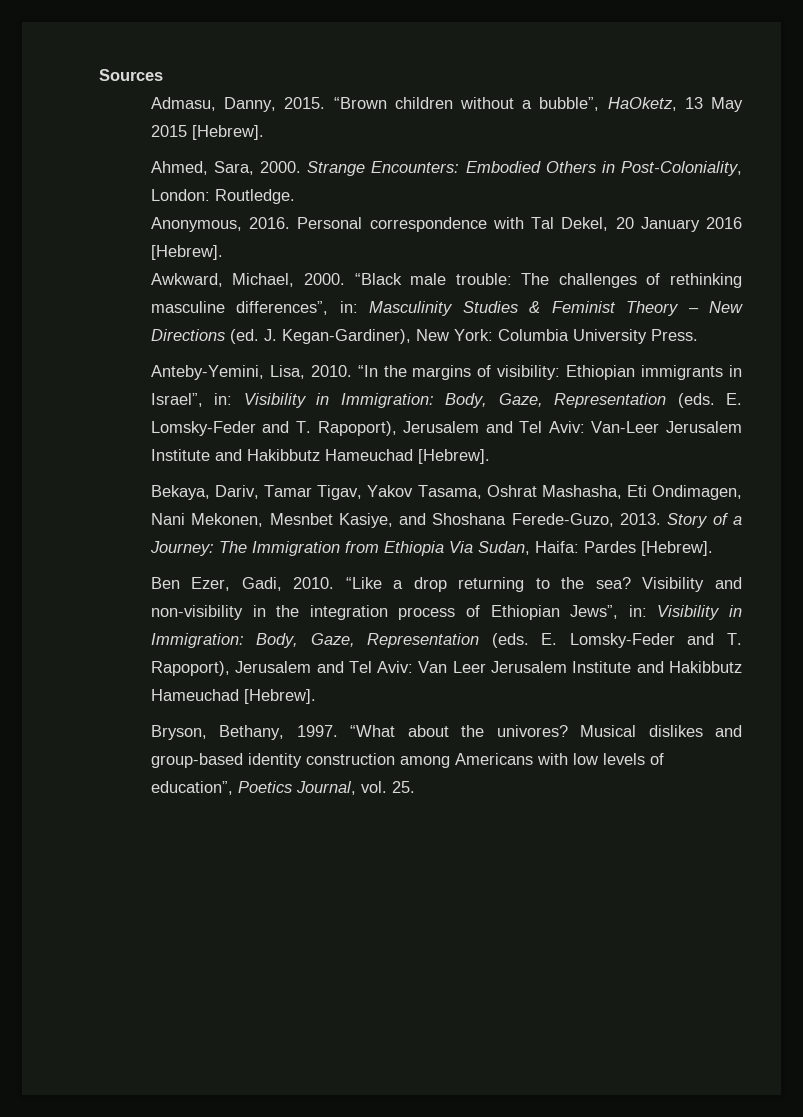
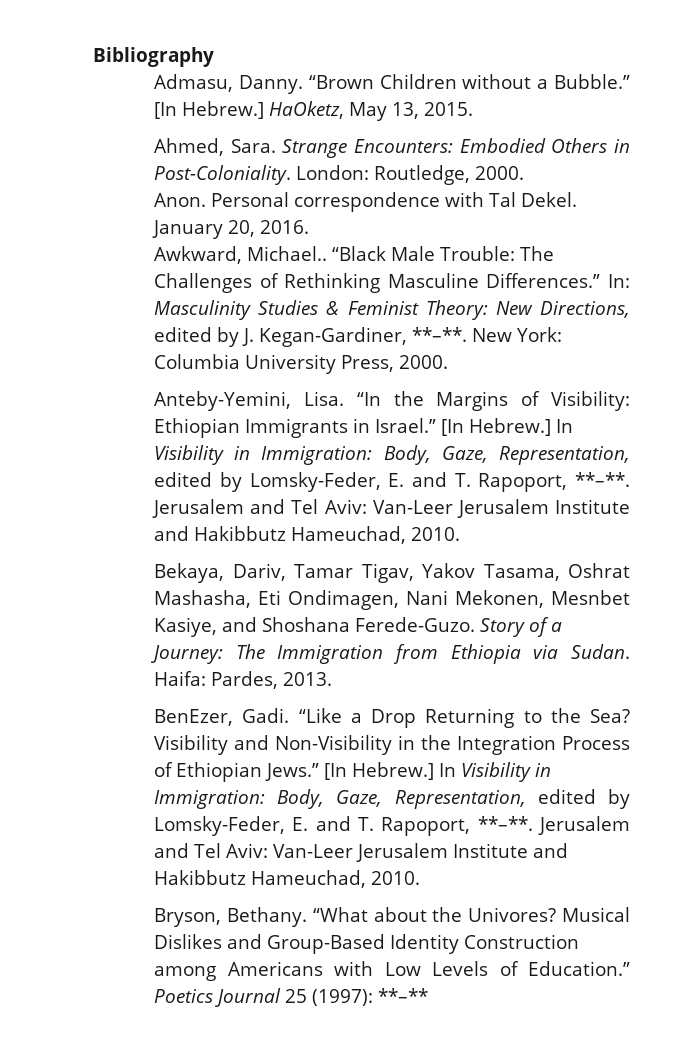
- Sources
+ Bibliography
- Admasu, Danny, 2015. “Brown children without a bubble”, HaOketz, 13 May 2015 [Hebrew].
+ Admasu, Danny. “Brown Children without a Bubble.” [In Hebrew.] HaOketz, May 13, 2015.
- Ahmed, Sara, 2000.
+ Ahmed, Sara.
- Strange Encounters: Embodied Others in Post-Coloniality, London: Routledge.
- Anonymous, 2016. Personal correspondence with Tal Dekel, 20 January 2016 [Hebrew].
- Awkward, Michael, 2000. “Black male trouble: The challenges of rethinking masculine differences”, in: Masculinity Studies & Feminist Theory – New Directions (ed. J. Kegan-Gardiner), New York: Columbia University Press.
+ Strange Encounters: Embodied Others in Post-Coloniality. London: Routledge, 2000.
+ Anon. Personal correspondence with Tal Dekel. January 20, 2016.
+ Awkward, Michael.. “Black Male Trouble: The Challenges of Rethinking Masculine Differences.” In: Masculinity Studies & Feminist Theory: New Directions, edited by J. Kegan-Gardiner, **–**. New York: Columbia University Press, 2000.
- Anteby-Yemini, Lisa, 2010. “In the margins of visibility: Ethiopian immigrants in Israel”, in: Visibility in Immigration: Body, Gaze, Representation (eds. E. Lomsky-Feder and T. Rapoport), Jerusalem and Tel Aviv: Van-Leer Jerusalem Institute and Hakibbutz Hameuchad [Hebrew].
+ Anteby-Yemini, Lisa. “In the Margins of Visibility: Ethiopian Immigrants in Israel.” [In Hebrew.] In Visibility in Immigration: Body, Gaze, Representation, edited by Lomsky-Feder, E. and T. Rapoport, **–**. Jerusalem and Tel Aviv: Van-Leer Jerusalem Institute and Hakibbutz Hameuchad, 2010.
- Bekaya, Dariv, Tamar Tigav, Yakov Tasama, Oshrat Mashasha, Eti Ondimagen, Nani Mekonen, Mesnbet Kasiye, and Shoshana Ferede-Guzo, 2013.
+ Bekaya, Dariv, Tamar Tigav, Yakov Tasama, Oshrat Mashasha, Eti Ondimagen, Nani Mekonen, Mesnbet Kasiye, and Shoshana Ferede-Guzo.
- Story of a Journey: The Immigration from Ethiopia Via Sudan, Haifa: Pardes [Hebrew].
- Ben Ezer, Gadi, 2010. “Like a drop returning to the sea?
+ Story of a Journey: The Immigration from Ethiopia via Sudan. Haifa: Pardes, 2013.
+ BenEzer, Gadi. “Like a Drop Returning to the Sea?
- Visibility and non-visibility in the integration process of Ethiopian Jews”, in: Visibility in Immigration: Body, Gaze, Representation (eds. E. Lomsky-Feder and T. Rapoport), Jerusalem and Tel Aviv: Van Leer Jerusalem Institute and Hakibbutz Hameuchad [Hebrew].
+ Visibility and Non-Visibility in the Integration Process of Ethiopian Jews.” [In Hebrew.] In Visibility in Immigration: Body, Gaze, Representation, edited by Lomsky-Feder, E. and T. Rapoport, **–**. Jerusalem and Tel Aviv: Van-Leer Jerusalem Institute and Hakibbutz Hameuchad, 2010.
- Bryson, Bethany, 1997.
+ Bryson, Bethany.
- “What about the univores? Musical dislikes and group-based identity construction among Americans with low levels of education”, Poetics Journal, vol. 25.
+ “What about the Univores? Musical Dislikes and Group-Based Identity Construction among Americans with Low Levels of Education.” Poetics Journal 25 (1997): **–**

